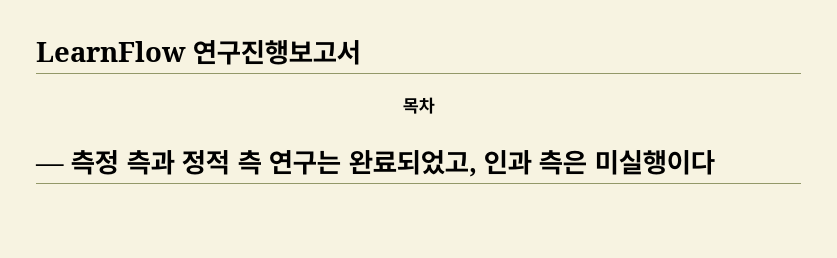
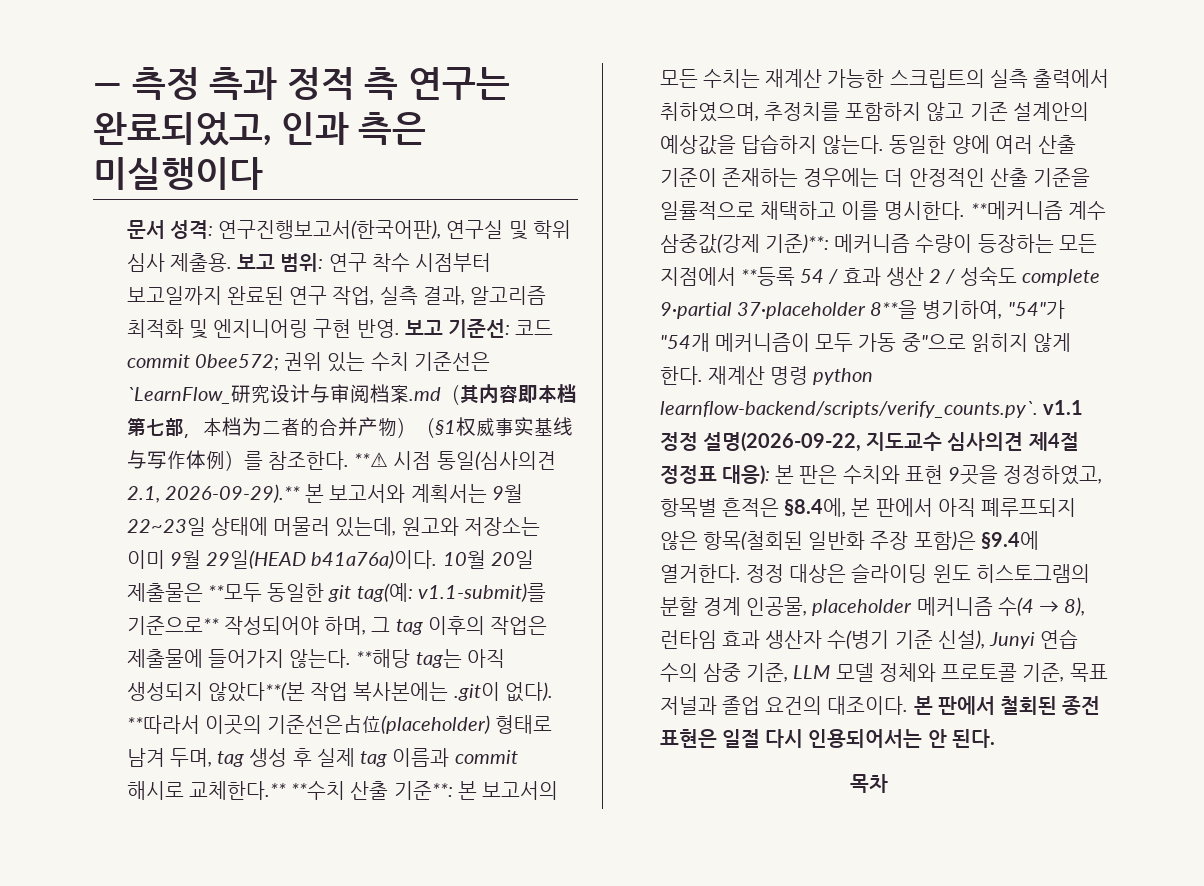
- LearnFlow 연구진행보고서
- 목차
+ 문서 성격: 연구진행보고서(한국어판), 연구실 및 학위 심사 제출용. 보고 범위: 연구 착수 시점부터 보고일까지 완료된 연구 작업, 실측 결과, 알고리즘 최적화 및 엔지니어링 구현 반영. 보고 기준선: 코드 commit 0bee572; 권위 있는 수치 기준선은 `LearnFlow_研究设计与审阅档案.md（其内容即本档第七部，本档为二者的合并产物）（§1权威事实基线与写作体例）를 참조한다. **⚠ 시점 통일(심사의견 2.1, 2026-09-29).** 본 보고서와 계획서는 9월 22~23일 상태에 머물러 있는데, 원고와 저장소는 이미 9월 29일(HEAD b41a76a)이다. 10월 20일 제출물은 **모두 동일한 git tag(예: v1.1-submit)를 기준으로** 작성되어야 하며, 그 tag 이후의 작업은 제출물에 들어가지 않는다. **해당 tag는 아직 생성되지 않았다**(본 작업 복사본에는 .git이 없다). **따라서 이곳의 기준선은占位(placeholder) 형태로 남겨 두며, tag 생성 후 실제 tag 이름과 commit 해시로 교체한다.** **수치 산출 기준**: 본 보고서의 모든 수치는 재계산 가능한 스크립트의 실측 출력에서 취하였으며, 추정치를 포함하지 않고 기존 설계안의 예상값을 답습하지 않는다. 동일한 양에 여러 산출 기준이 존재하는 경우에는 더 안정적인 산출 기준을 일률적으로 채택하고 이를 명시한다. **메커니즘 계수 삼중값(강제 기준)**: 메커니즘 수량이 등장하는 모든 지점에서 **등록 54 / 효과 생산 2 / 성숙도 complete 9·partial 37·placeholder 8**을 병기하여, "54"가 "54개 메커니즘이 모두 가동 중"으로 읽히지 않게 한다. 재계산 명령 python learnflow-backend/scripts/verify_counts.py`. v1.1 정정 설명(2026-09-22, 지도교수 심사의견 제4절 정정표 대응): 본 판은 수치와 표현 9곳을 정정하였고, 항목별 흔적은 §8.4에, 본 판에서 아직 폐루프되지 않은 항목(철회된 일반화 주장 포함)은 §9.4에 열거한다. 정정 대상은 슬라이딩 윈도 히스토그램의 분할 경계 인공물, placeholder 메커니즘 수(4 → 8), 런타임 효과 생산자 수(병기 기준 신설), Junyi 연습 수의 삼중 기준, LLM 모델 정체와 프로토콜 기준, 목표 저널과 졸업 요건의 대조이다. 본 판에서 철회된 종전 표현은 일절 다시 인용되어서는 안 된다.
+ 목차

